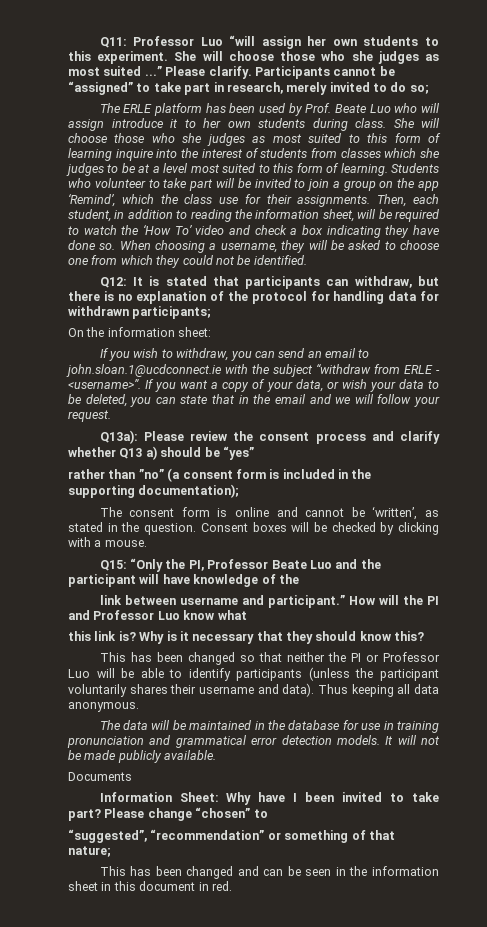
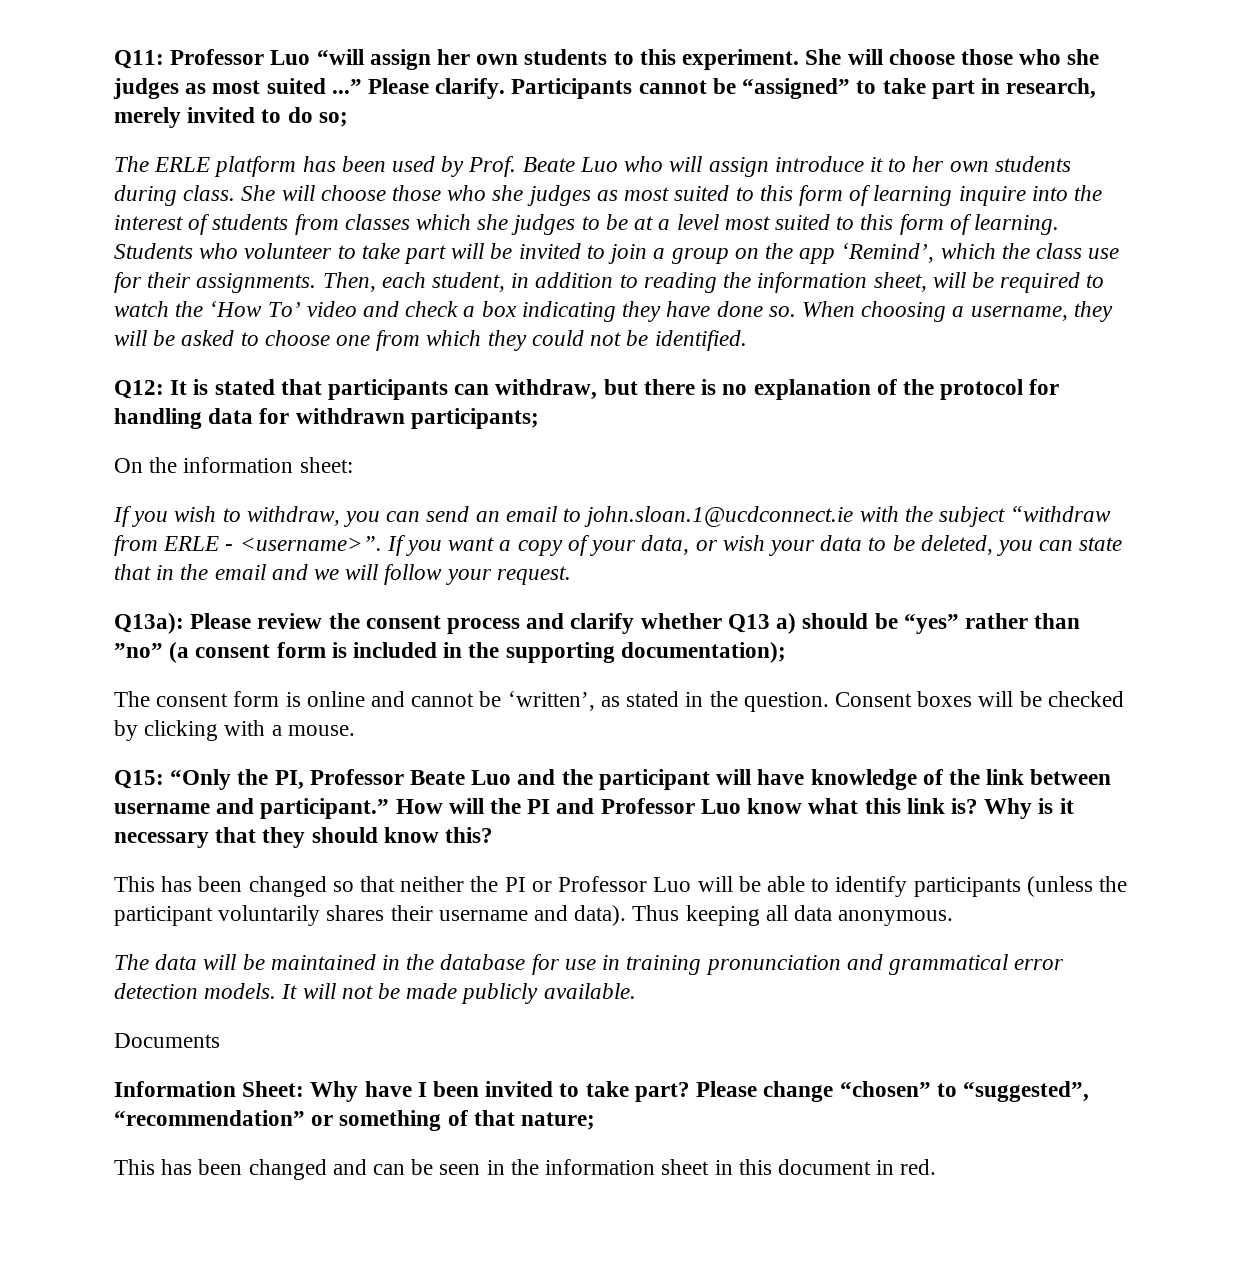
- Q13a): Please review the consent process and clarify whether Q13 a) should be “yes”
- rather than ”no” (a consent form is included in the supporting documentation);
+ Q13a): Please review the consent process and clarify whether Q13 a) should be “yes” rather than ”no” (a consent form is included in the supporting documentation);
- Q15: “Only the PI, Professor Beate Luo and the participant will have knowledge of the
- link between username and participant.”
+ Q15: “Only the PI, Professor Beate Luo and the participant will have knowledge of the link between username and participant.”
- How will the PI and Professor Luo know what
- this link is?
+ How will the PI and Professor Luo know what this link is?
- Please change “chosen” to
- “suggested”, “recommendation” or something of that nature;
+ Please change “chosen” to “suggested”, “recommendation” or something of that nature;

